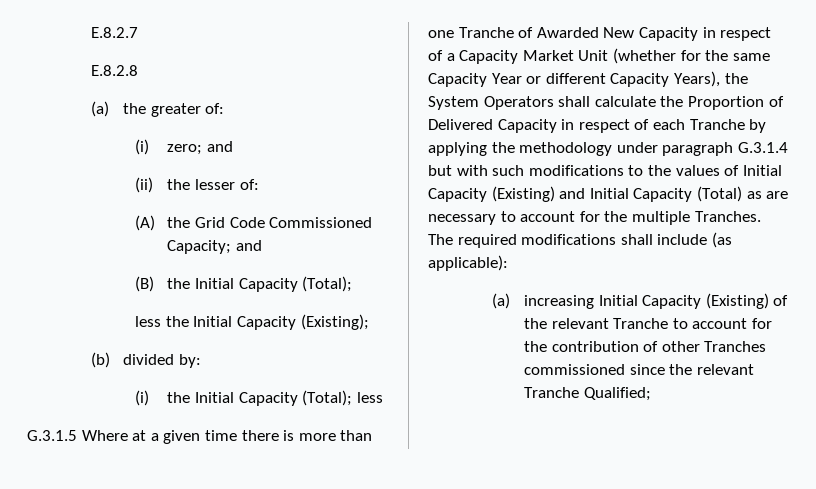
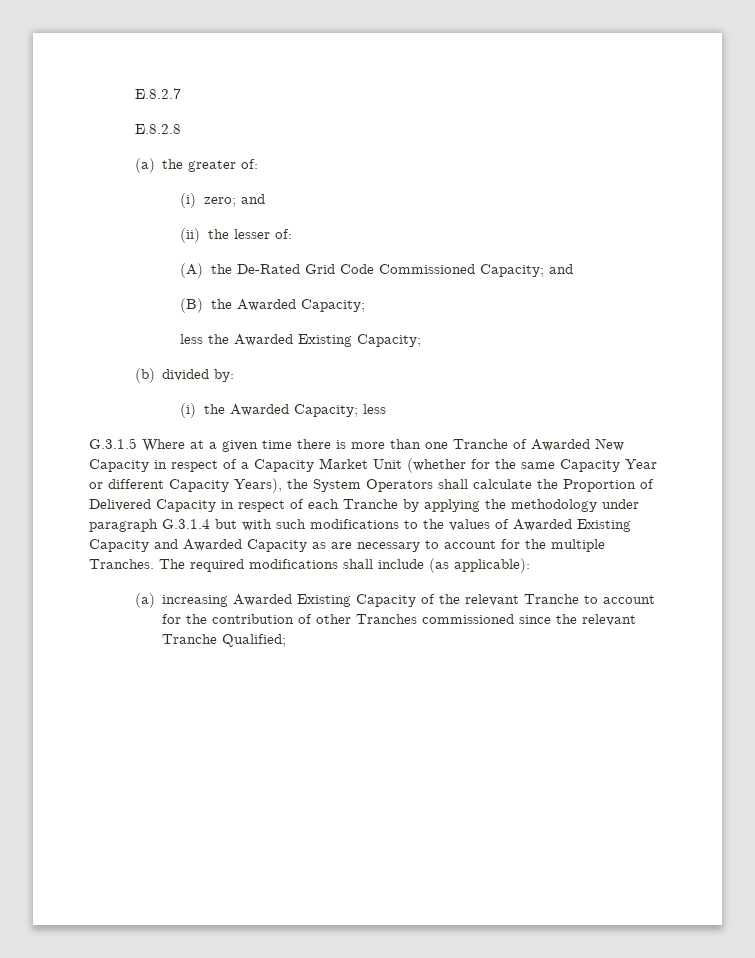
- (A) the Grid Code Commissioned Capacity; and
+ (A) the De-Rated Grid Code Commissioned Capacity; and
- (B) the Initial Capacity (Total);
+ (B) the Awarded Capacity;
- less the Initial Capacity (Existing);
+ less the Awarded Existing Capacity;
- (i) the Initial Capacity (Total); less
+ (i) the Awarded Capacity; less
- G.3.1.5 Where at a given time there is more than one Tranche of Awarded New Capacity in respect of a Capacity Market Unit (whether for the same Capacity Year or different Capacity Years), the System Operators shall calculate the Proportion of Delivered Capacity in respect of each Tranche by applying the methodology under paragraph G.3.1.4 but with such modifications to the values of Initial Capacity (Existing) and Initial Capacity (Total) as are necessary to account for the multiple Tranches.
+ G.3.1.5 Where at a given time there is more than one Tranche of Awarded New Capacity in respect of a Capacity Market Unit (whether for the same Capacity Year or different Capacity Years), the System Operators shall calculate the Proportion of Delivered Capacity in respect of each Tranche by applying the methodology under paragraph G.3.1.4 but with such modifications to the values of Awarded Existing Capacity and Awarded Capacity as are necessary to account for the multiple Tranches.
- (a) increasing Initial Capacity (Existing) of the relevant Tranche to account for the contribution of other Tranches commissioned since the relevant Tranche Qualified;
+ (a) increasing Awarded Existing Capacity of the relevant Tranche to account for the contribution of other Tranches commissioned since the relevant Tranche Qualified;

